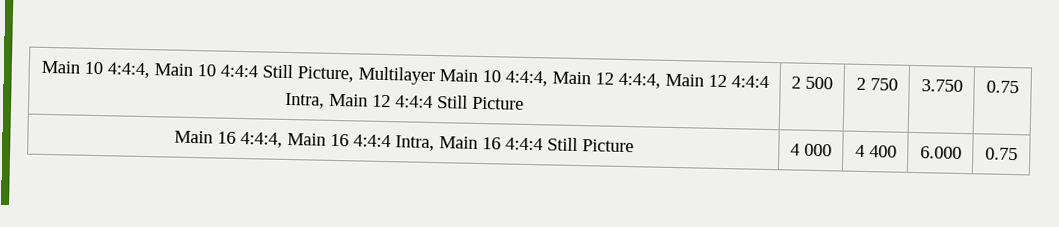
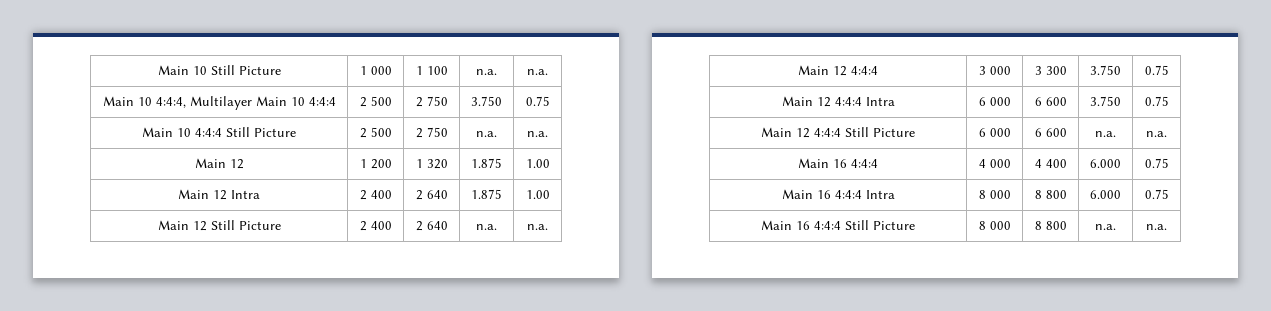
- Main 10 4:4:4, Main 10 4:4:4 Still Picture, Multilayer Main 10 4:4:4, Main 12 4:4:4, Main 12 4:4:4 Intra, Main 12 4:4:4 Still Picture | 2 500 | 2 750 | 3.750 | 0.75
+ Main 10 Still Picture | 1 000 | 1 100 | n.a. | n.a.
+ Main 10 4:4:4, Multilayer Main 10 4:4:4 | 2 500 | 2 750 | 3.750 | 0.75
- Main 16 4:4:4, Main 16 4:4:4 Intra, Main 16 4:4:4 Still Picture | 4 000 | 4 400 | 6.000 | 0.75
+ Main 10 4:4:4 Still Picture | 2 500 | 2 750 | n.a. | n.a.
+ Main 12 | 1 200 | 1 320 | 1.875 | 1.00
+ Main 12 Intra | 2 400 | 2 640 | 1.875 | 1.00
+ Main 12 Still Picture | 2 400 | 2 640 | n.a. | n.a.
+ Main 12 4:4:4 | 3 000 | 3 300 | 3.750 | 0.75
+ Main 12 4:4:4 Intra | 6 000 | 6 600 | 3.750 | 0.75
+ Main 12 4:4:4 Still Picture | 6 000 | 6 600 | n.a. | n.a.
+ Main 16 4:4:4 | 4 000 | 4 400 | 6.000 | 0.75
+ Main 16 4:4:4 Intra | 8 000 | 8 800 | 6.000 | 0.75
+ Main 16 4:4:4 Still Picture | 8 000 | 8 800 | n.a. | n.a.

